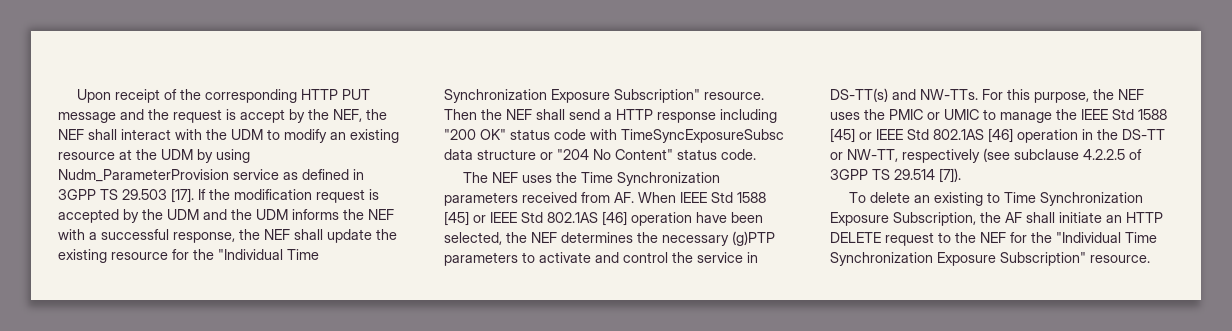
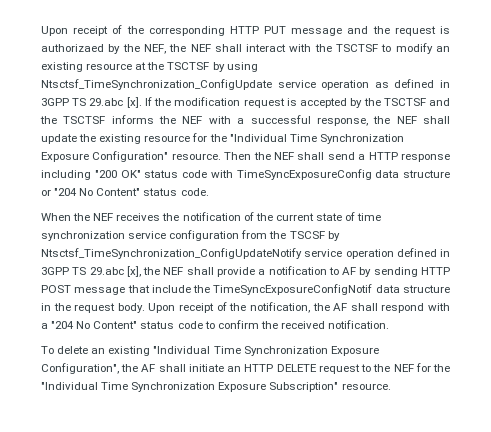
- Upon receipt of the corresponding HTTP PUT message and the request is accept by the NEF, the NEF shall interact with the UDM to modify an existing resource at the UDM by using Nudm_ParameterProvision service as defined in 3GPP TS 29.503 [17].
+ Upon receipt of the corresponding HTTP PUT message and the request is authorizaed by the NEF, the NEF shall interact with the TSCTSF to modify an existing resource at the TSCTSF by using Ntsctsf_TimeSynchronization_ConfigUpdate service operation as defined in 3GPP TS 29.abc [x].
- If the modification request is accepted by the UDM and the UDM informs the NEF with a successful response, the NEF shall update the existing resource for the "Individual Time Synchronization Exposure Subscription" resource.
+ If the modification request is accepted by the TSCTSF and the TSCTSF informs the NEF with a successful response, the NEF shall update the existing resource for the "Individual Time Synchronization Exposure Configuration" resource.
- Then the NEF shall send a HTTP response including "200 OK" status code with TimeSyncExposureSubsc data structure or "204 No Content" status code.
+ Then the NEF shall send a HTTP response including "200 OK" status code with TimeSyncExposureConfig data structure or "204 No Content" status code.
- The NEF uses the Time Synchronization parameters received from AF. When IEEE Std 1588 [45] or IEEE Std 802.1AS [46] operation have been selected, the NEF determines the necessary (g)PTP parameters to activate and control the service in DS-TT(s) and NW-TTs. For this purpose, the NEF uses the PMIC or UMIC to manage the IEEE Std 1588 [45] or IEEE Std 802.1AS [46] operation in the DS-TT or NW-TT, respectively (see subclause 4.2.2.5 of 3GPP TS 29.514 [7]).
+ When the NEF receives the notification of the current state of time synchronization service configuration from the TSCSF by Ntsctsf_TimeSynchronization_ConfigUpdateNotify service operation defined in 3GPP TS 29.abc [x], the NEF shall provide a notification to AF by sending HTTP POST message that include the TimeSyncExposureConfigNotif data structure in the request body. Upon receipt of the notification, the AF shall respond with a "204 No Content" status code to confirm the received notification.
- To delete an existing to Time Synchronization Exposure Subscription, the AF shall initiate an HTTP DELETE request to the NEF for the "Individual Time Synchronization Exposure Subscription" resource.
+ To delete an existing "Individual Time Synchronization Exposure Configuration", the AF shall initiate an HTTP DELETE request to the NEF for the "Individual Time Synchronization Exposure Subscription" resource.

